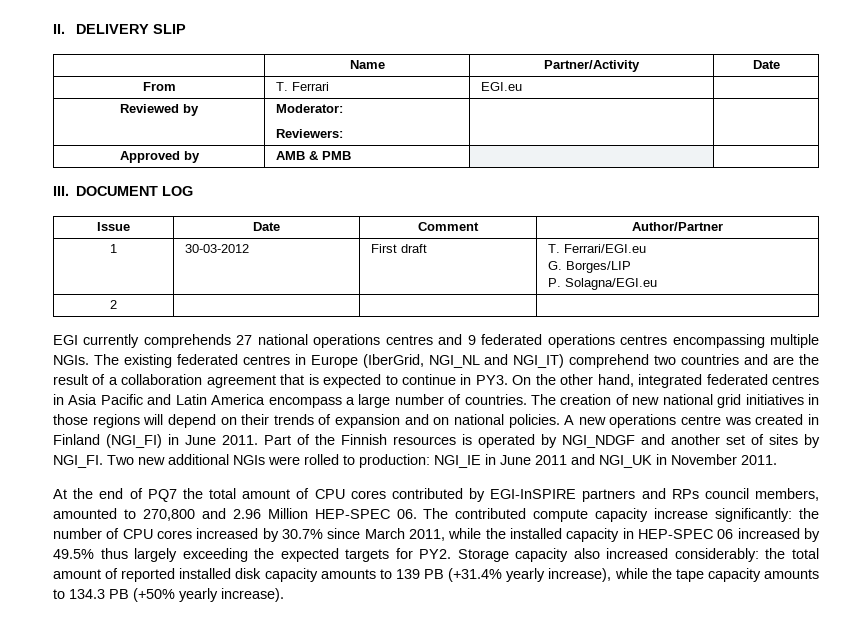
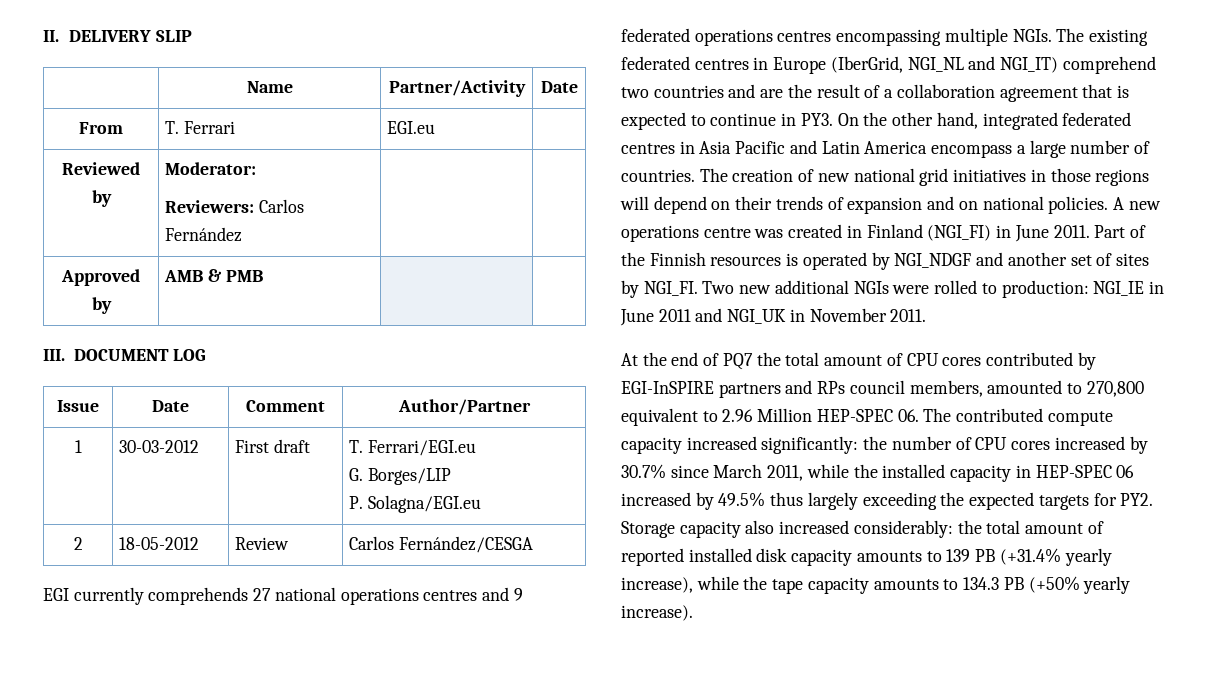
  Reviewed by | Moderator:
- Reviewers: | |
+ Reviewers: Carlos Fernández | |
- 2 | | |
+ 2 | 18-05-2012 | Review | Carlos Fernández/CESGA
- At the end of PQ7 the total amount of CPU cores contributed by EGI-InSPIRE partners and RPs council members, amounted to 270,800 and 2.96 Million HEP-SPEC 06. The contributed compute capacity increase significantly:
+ At the end of PQ7 the total amount of CPU cores contributed by EGI-InSPIRE partners and RPs council members, amounted to 270,800 equivalent to 2.96 Million HEP-SPEC 06. The contributed compute capacity increased significantly:

